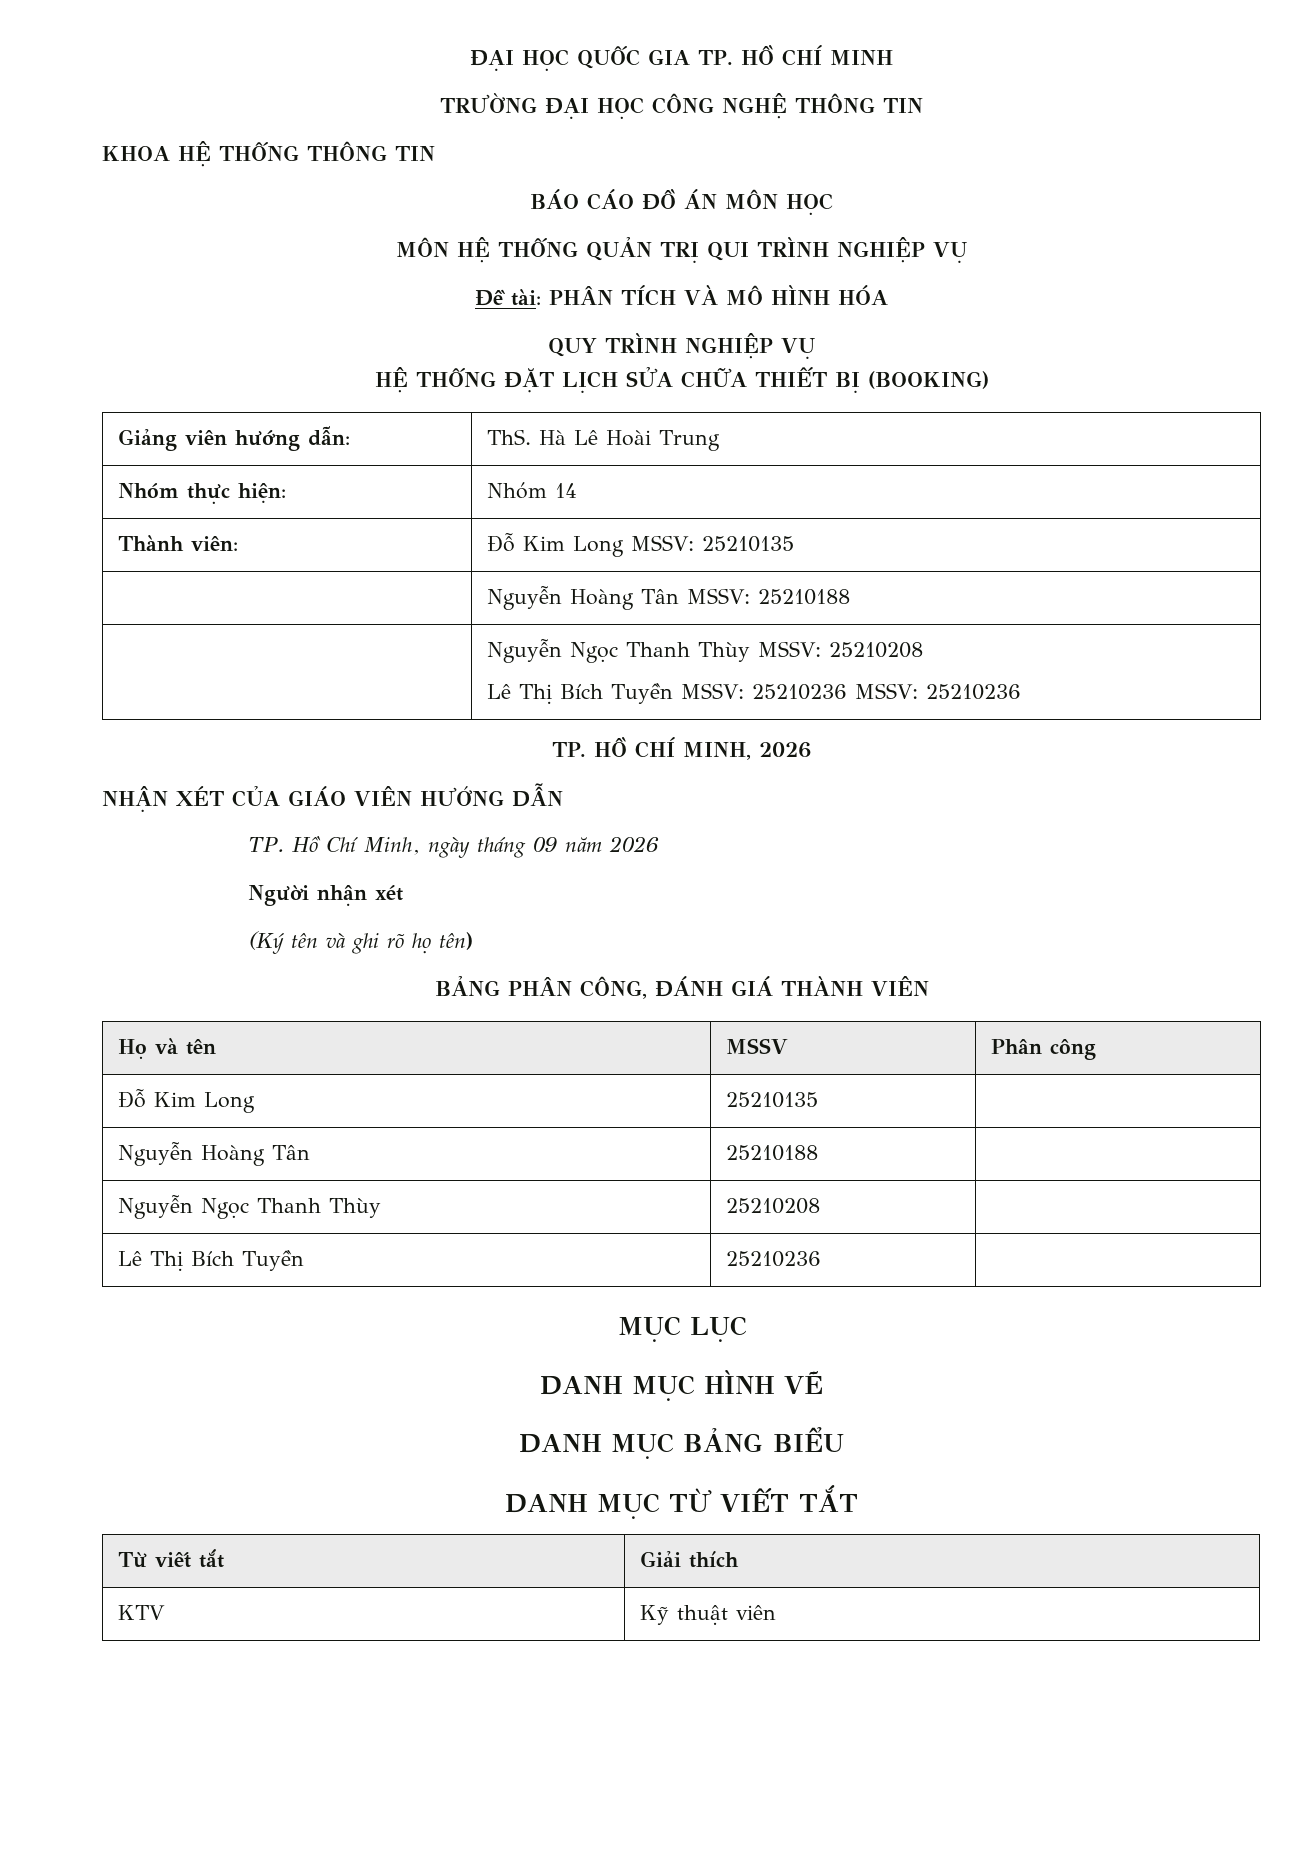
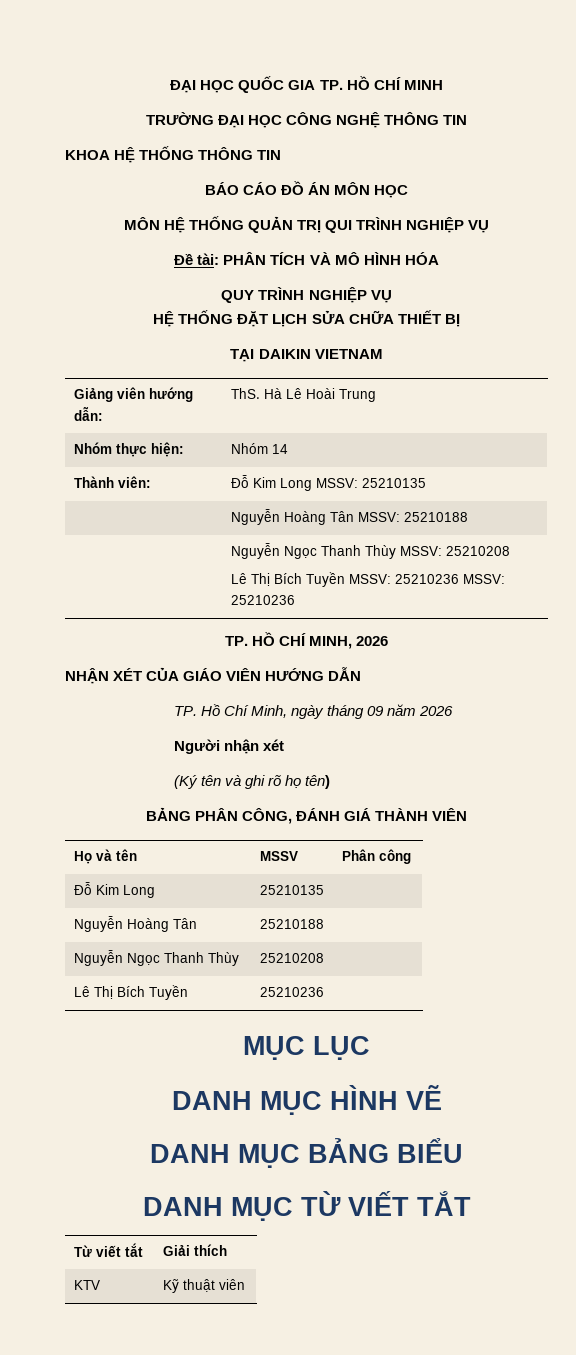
- HỆ THỐNG ĐẶT LỊCH SỬA CHỮA THIẾT BỊ (BOOKING)
+ HỆ THỐNG ĐẶT LỊCH SỬA CHỮA THIẾT BỊ
+ TẠI DAIKIN VIETNAM

